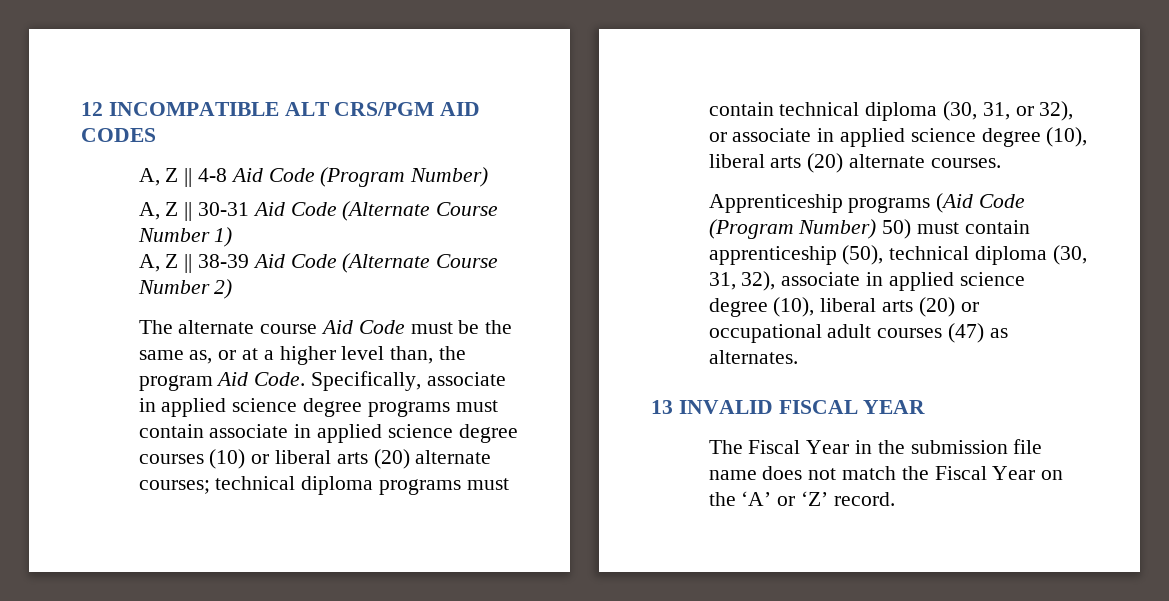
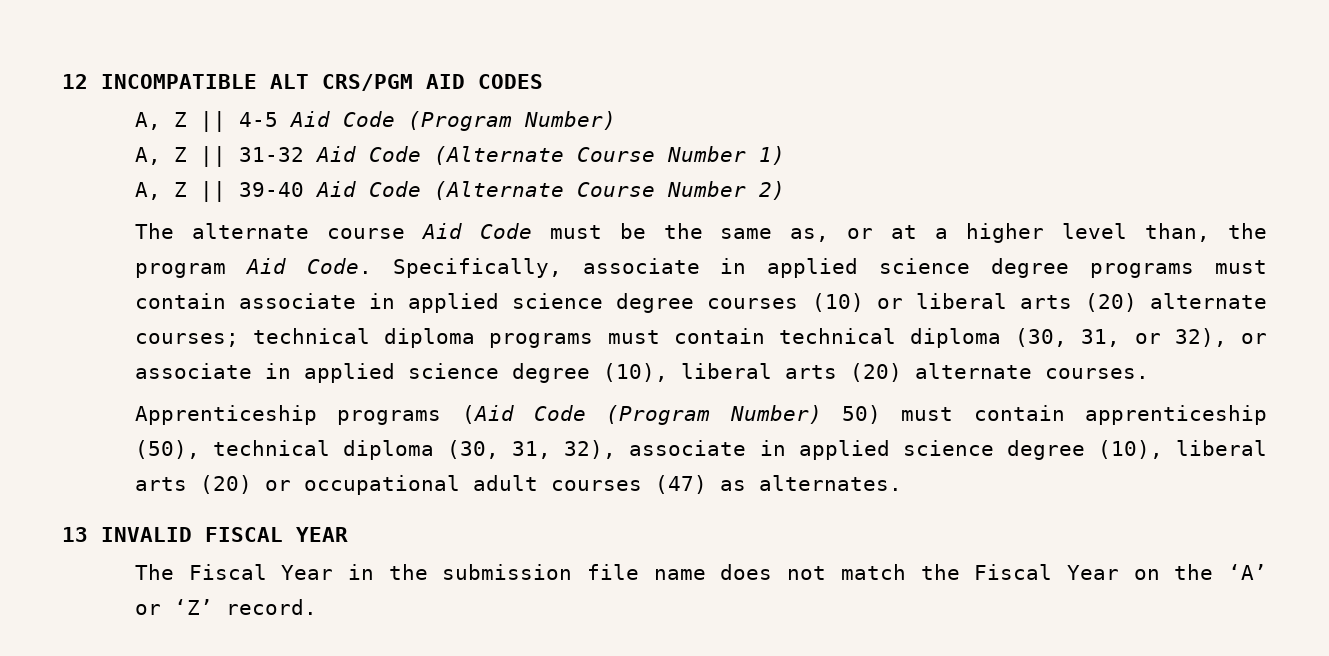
- A, Z || 4-8 Aid Code (Program Number)
+ A, Z || 4-5 Aid Code (Program Number)
- A, Z || 30-31 Aid Code (Alternate Course Number 1)
+ A, Z || 31-32 Aid Code (Alternate Course Number 1)
- A, Z || 38-39 Aid Code (Alternate Course Number 2)
+ A, Z || 39-40 Aid Code (Alternate Course Number 2)

